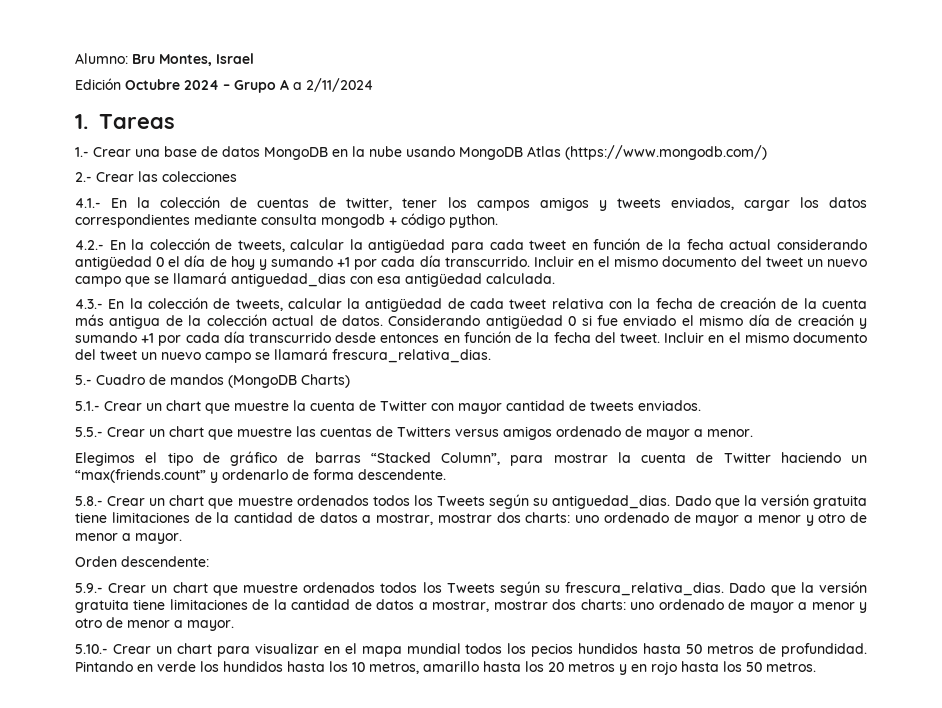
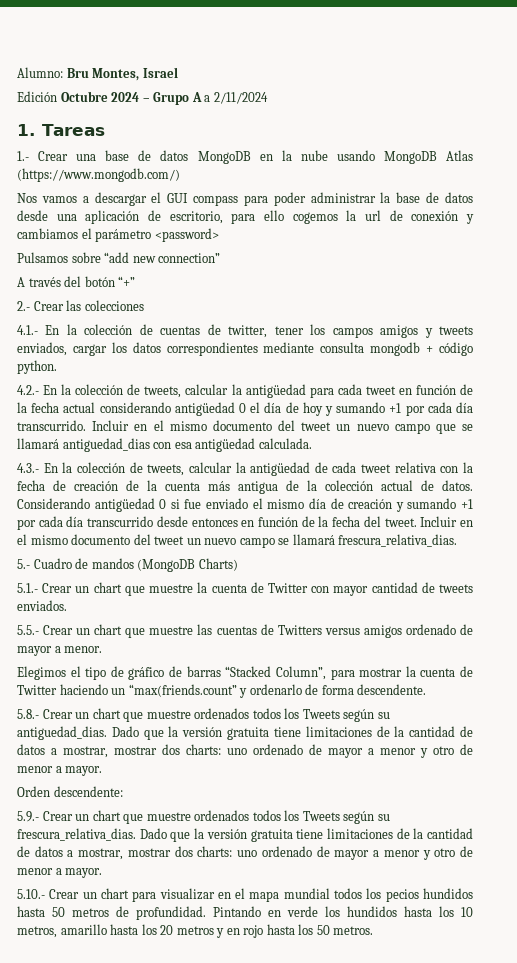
+ Nos vamos a descargar el GUI compass para poder administrar la base de datos desde una aplicación de escritorio, para ello cogemos la url de conexión y cambiamos el parámetro <password>
+ Pulsamos sobre “add new connection”
+ A través del botón “+”

